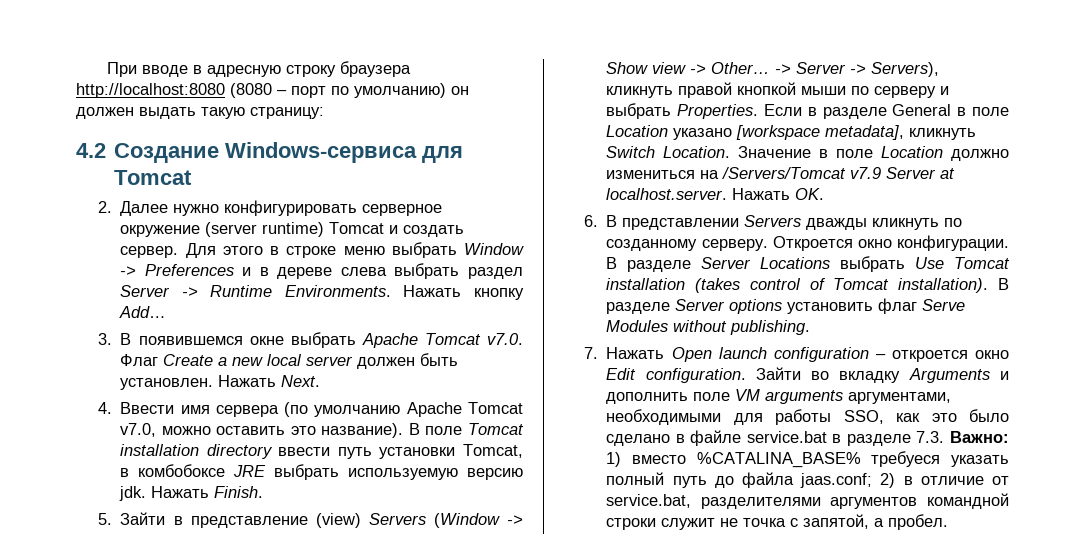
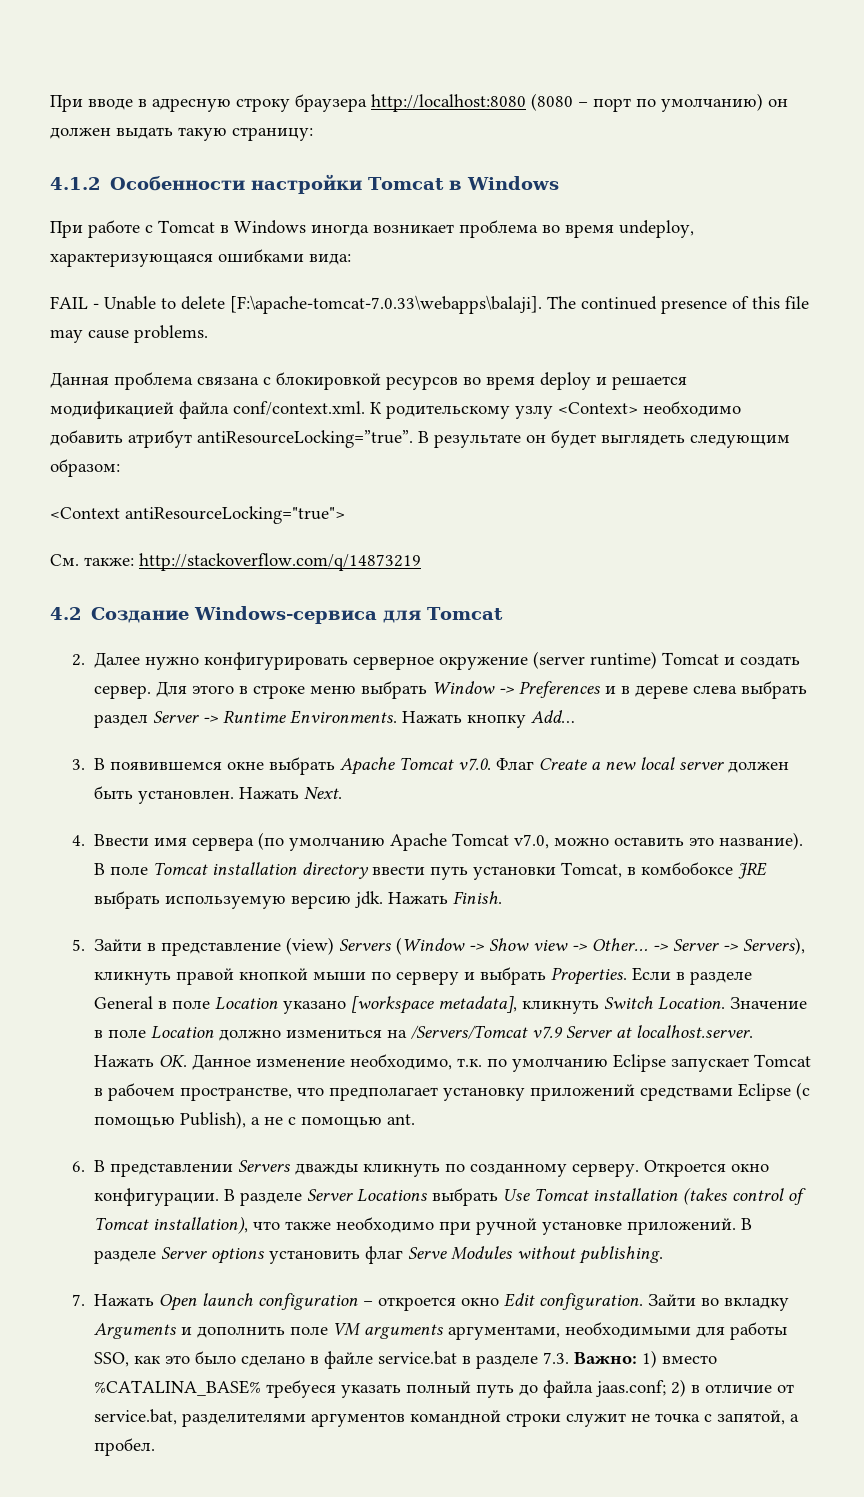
+ 4.1.2 Особенности настройки Tomcat в Windows
+ При работе с Tomcat в Windows иногда возникает проблема во время undeploy, характеризующаяся ошибками вида:
+ FAIL - Unable to delete [F:\apache-tomcat-7.0.33\webapps\balaji]. The continued presence of this file may cause problems.
+ Данная проблема связана с блокировкой ресурсов во время deploy и решается модификацией файла conf/context.xml. К родительскому узлу <Context> необходимо добавить атрибут antiResourceLocking=”true”. В результате он будет выглядеть следующим образом:
+ <Context antiResourceLocking="true">
+ См. также: http://stackoverflow.com/q/14873219
- Значение в поле Location должно измениться на /Servers/Tomcat v7.9 Server at localhost.server. Нажать OK.
+ Значение в поле Location должно измениться на /Servers/Tomcat v7.9 Server at localhost.server. Нажать OK. Данное изменение необходимо, т.к. по умолчанию Eclipse запускает Tomcat в рабочем пространстве, что предполагает установку приложений средствами Eclipse (с помощью Publish), а не с помощью ant.
- В разделе Server Locations выбрать Use Tomcat installation (takes control of Tomcat installation).
+ В разделе Server Locations выбрать Use Tomcat installation (takes control of Tomcat installation), что также необходимо при ручной установке приложений.

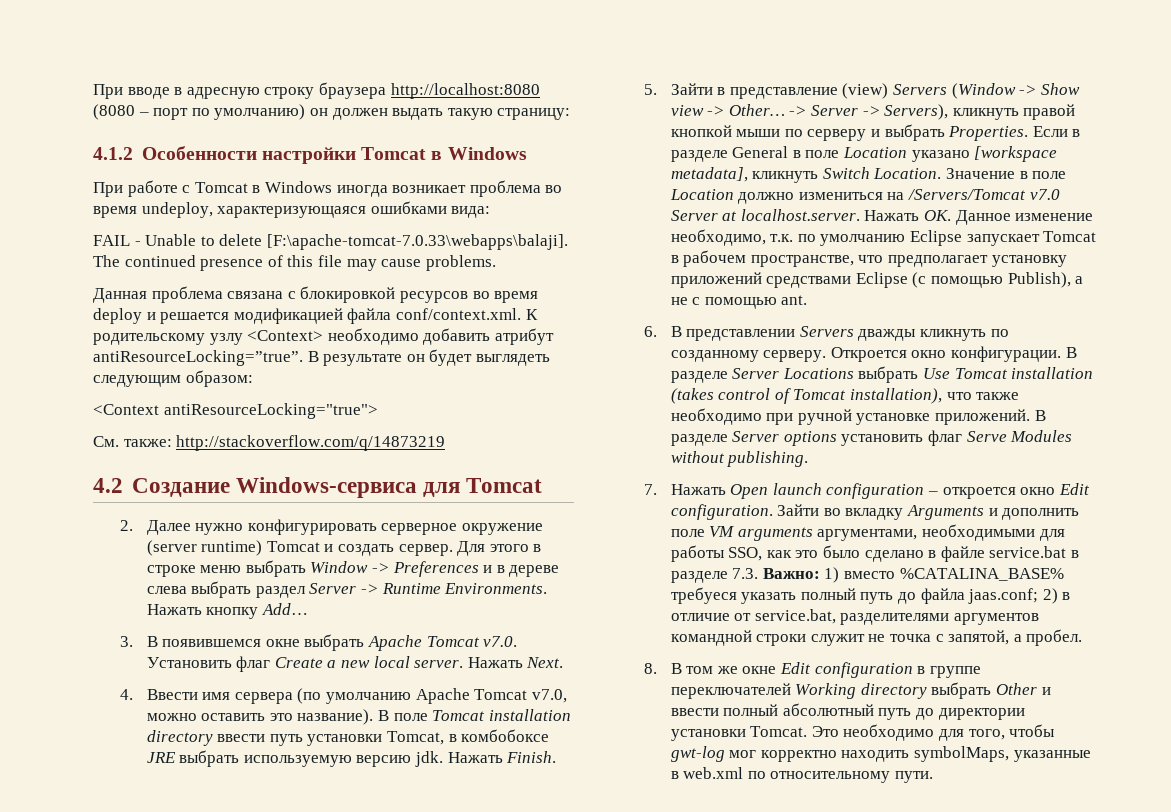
- 3. В появившемся окне выбрать Apache Tomcat v7.0. Флаг Create a new local server должен быть установлен.
+ 3. В появившемся окне выбрать Apache Tomcat v7.0. Установить флаг Create a new local server.
- Значение в поле Location должно измениться на /Servers/Tomcat v7.9 Server at localhost.server. Нажать OK. Данное изменение необходимо, т.к. по умолчанию Eclipse запускает Tomcat в рабочем пространстве, что предполагает установку приложений средствами Eclipse (с помощью Publish), а не с помощью ant.
+ Значение в поле Location должно измениться на /Servers/Tomcat v7.0 Server at localhost.server. Нажать OK. Данное изменение необходимо, т.к. по умолчанию Eclipse запускает Tomcat в рабочем пространстве, что предполагает установку приложений средствами Eclipse (с помощью Publish), а не с помощью ant.
+ 8. В том же окне Edit configuration в группе переключателей Working directory выбрать Other и ввести полный абсолютный путь до директории установки Tomcat. Это необходимо для того, чтобы gwt-log мог корректно находить symbolMaps, указанные в web.xml по относительному пути.

